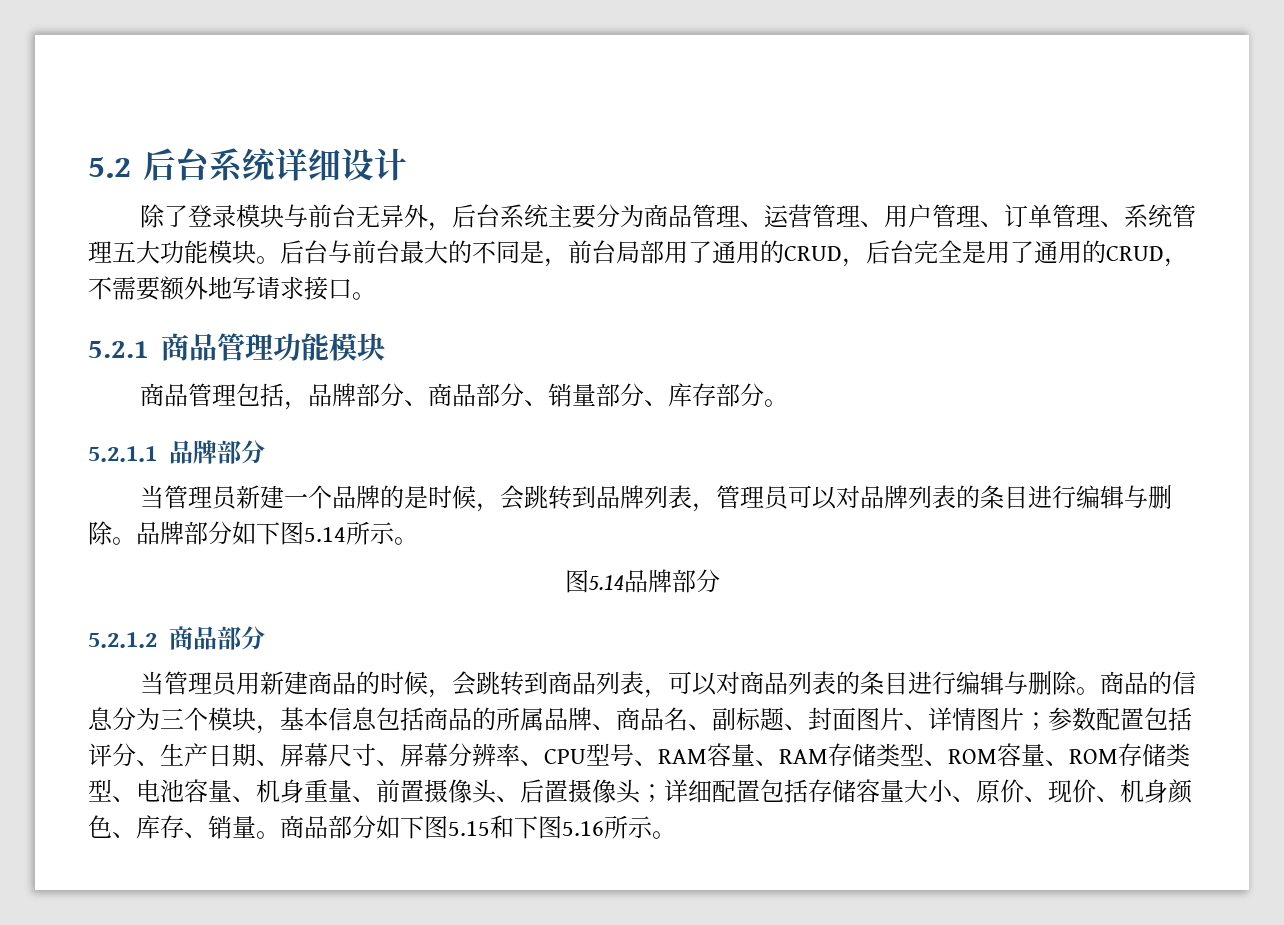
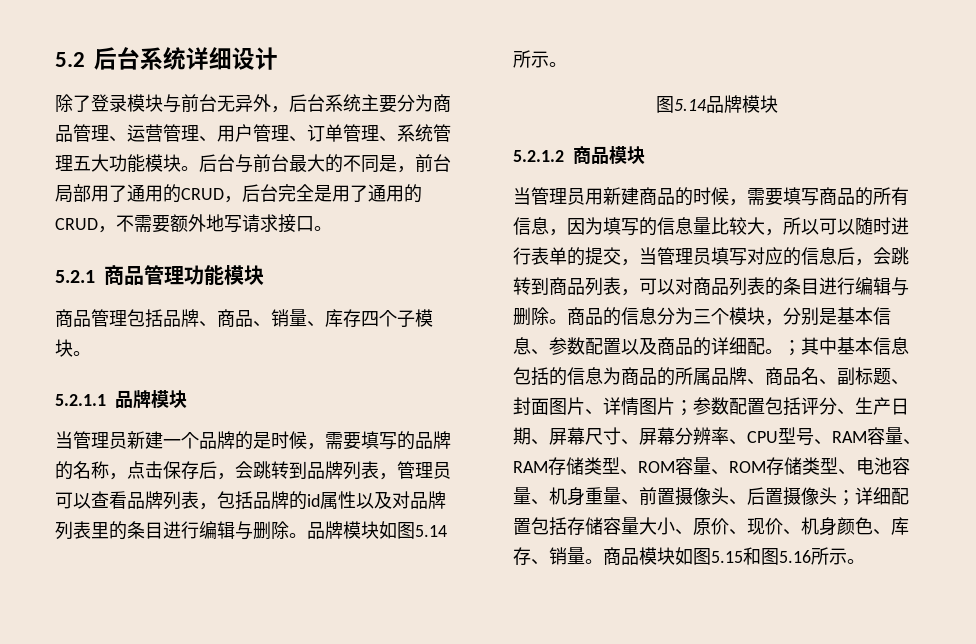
- 商品管理包括，品牌部分、商品部分、销量部分、库存部分。
+ 商品管理包括品牌、商品、销量、库存四个子模块。
- 5.2.1.1品牌部分
+ 5.2.1.1品牌模块
- 当管理员新建一个品牌的是时候，会跳转到品牌列表，管理员可以对品牌列表的条目进行编辑与删除。
+ 当管理员新建一个品牌的是时候，需要填写的品牌的名称，点击保存后，会跳转到品牌列表，管理员可以查看品牌列表，包括品牌的id属性以及对品牌列表里的条目进行编辑与删除。
- 品牌部分如下图5.14所示。
+ 品牌模块如图5.14所示。
- 图5.14品牌部分
+ 图5.14品牌模块
- 5.2.1.2商品部分
+ 5.2.1.2商品模块
- 当管理员用新建商品的时候，会跳转到商品列表，可以对商品列表的条目进行编辑与删除。
+ 当管理员用新建商品的时候，需要填写商品的所有信息，因为填写的信息量比较大，所以可以随时进行表单的提交，当管理员填写对应的信息后，会跳转到商品列表，可以对商品列表的条目进行编辑与删除。
- 商品的信息分为三个模块，基本信息包括商品的所属品牌、商品名、副标题、封面图片、详情图片；
+ 商品的信息分为三个模块，分别是基本信息、参数配置以及商品的详细配。；其中基本信息包括的信息为商品的所属品牌、商品名、副标题、封面图片、详情图片；
- 商品部分如下图5.15和下图5.16所示。
+ 商品模块如图5.15和图5.16所示。

